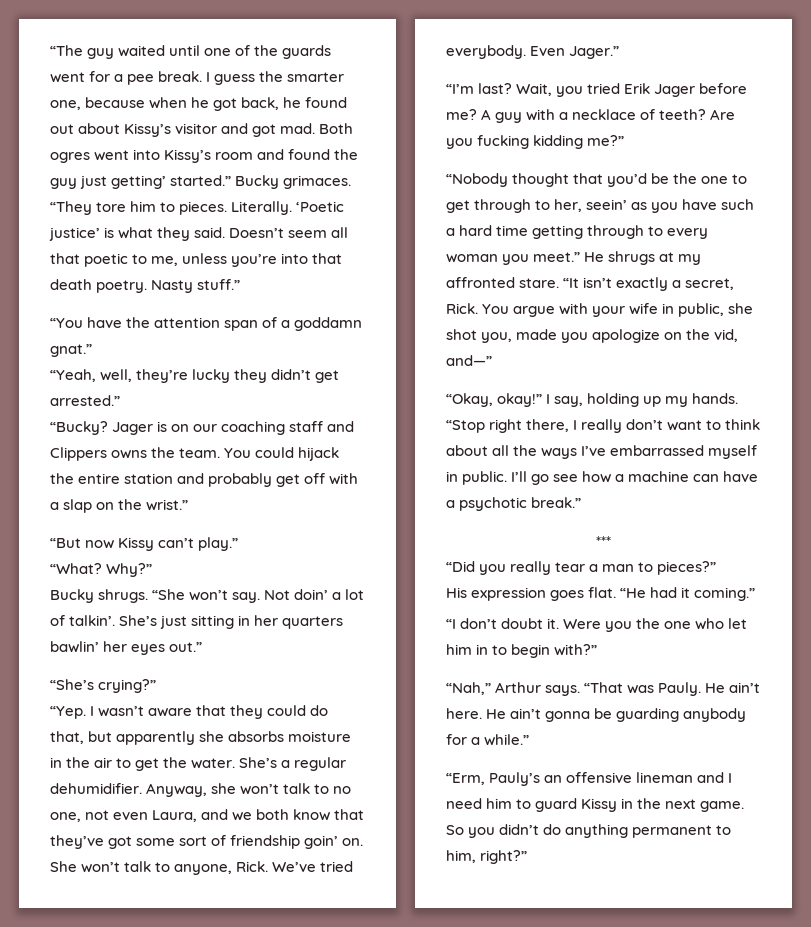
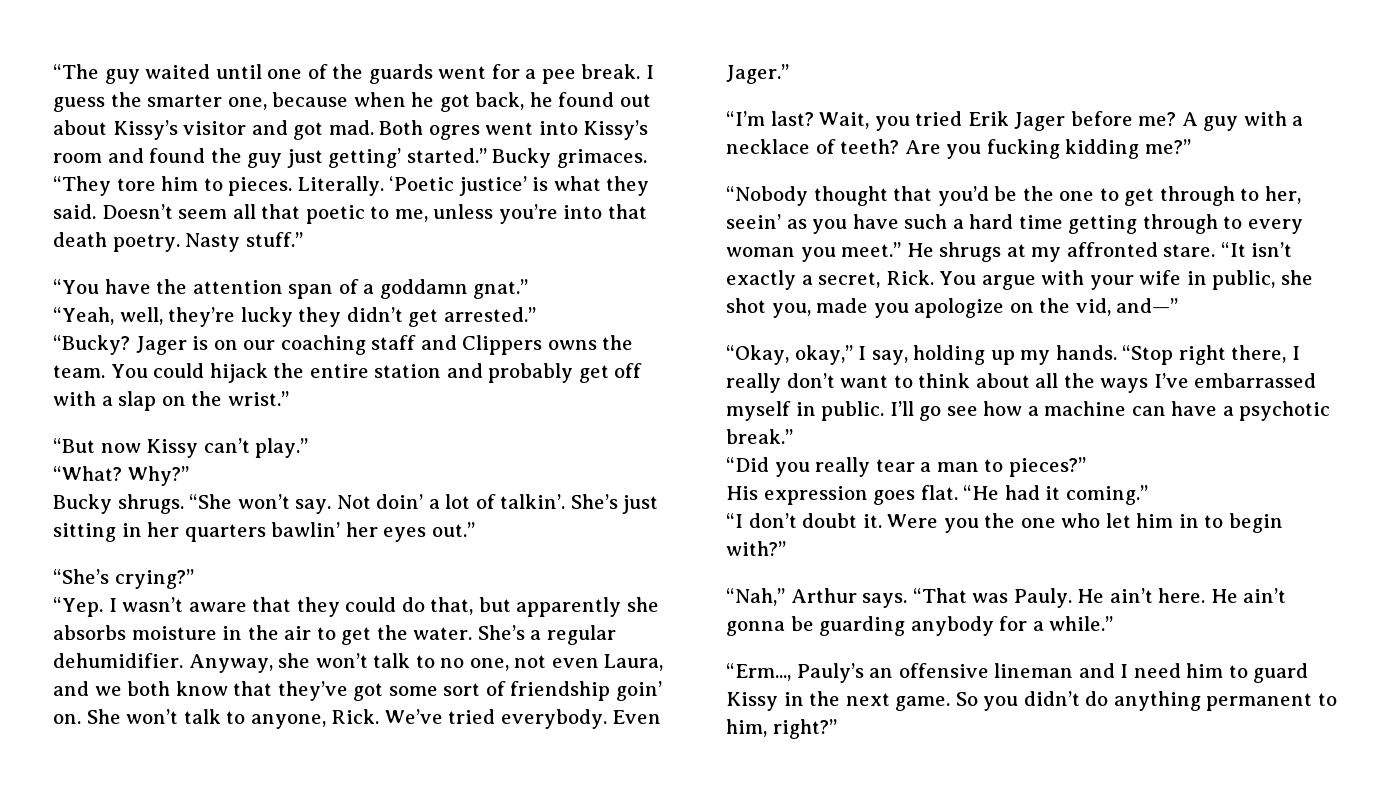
- “Okay, okay!” I say, holding up my hands.
+ “Okay, okay,” I say, holding up my hands.
- ***
- “Erm, Pauly’s an offensive lineman and I need him to guard Kissy in the next game.
+ “Erm..., Pauly’s an offensive lineman and I need him to guard Kissy in the next game.

